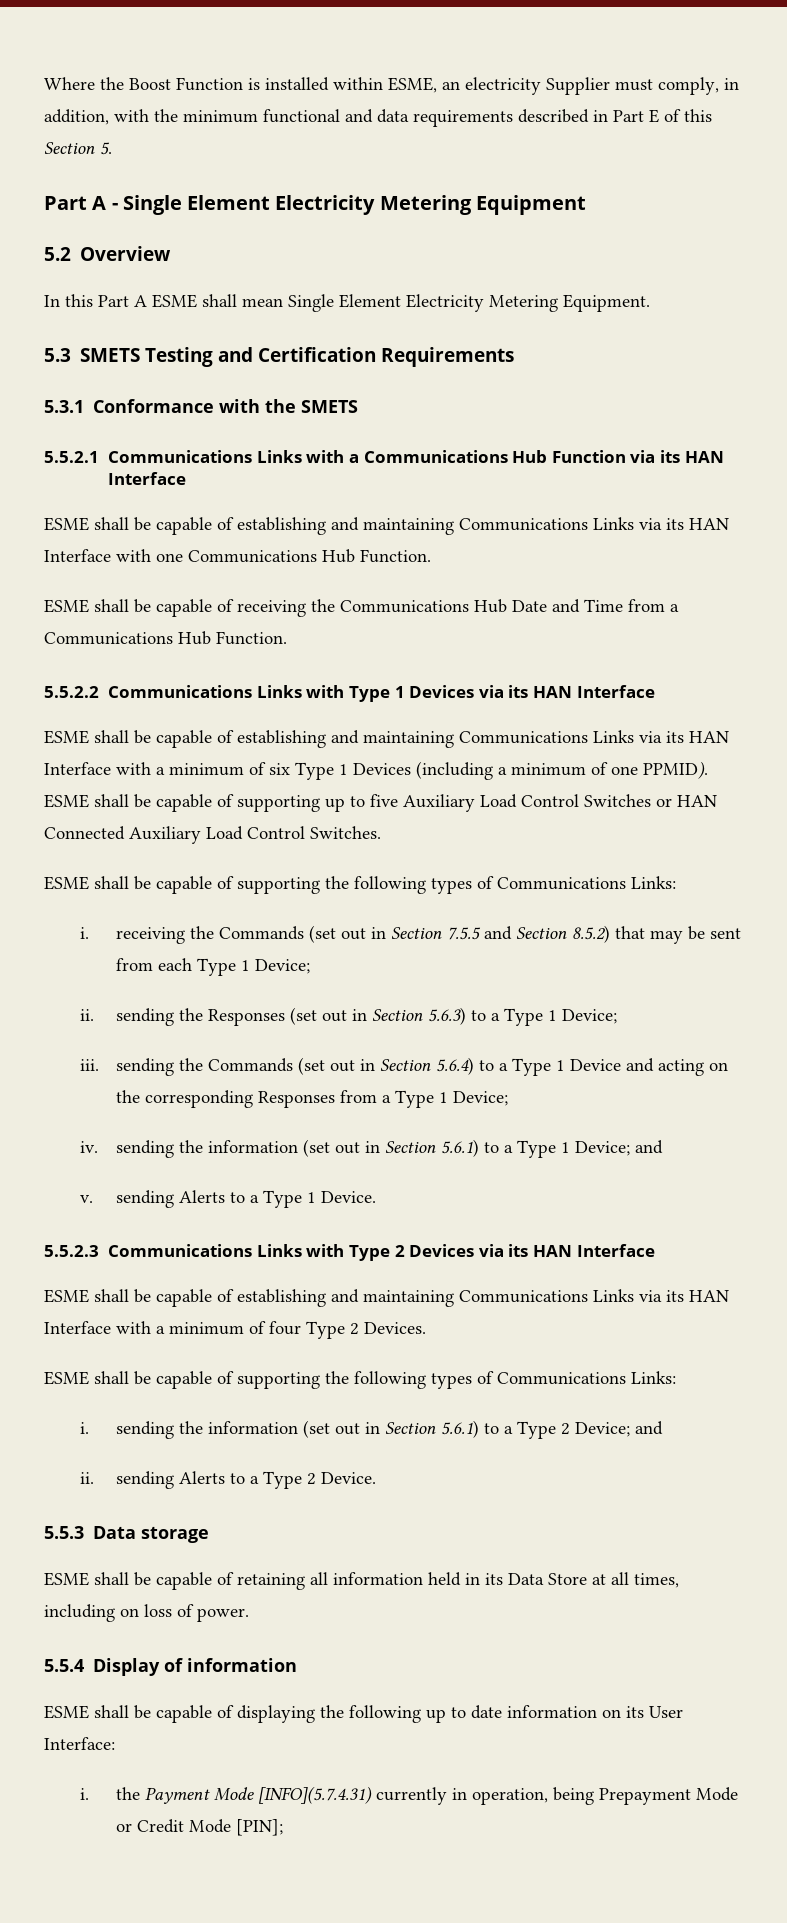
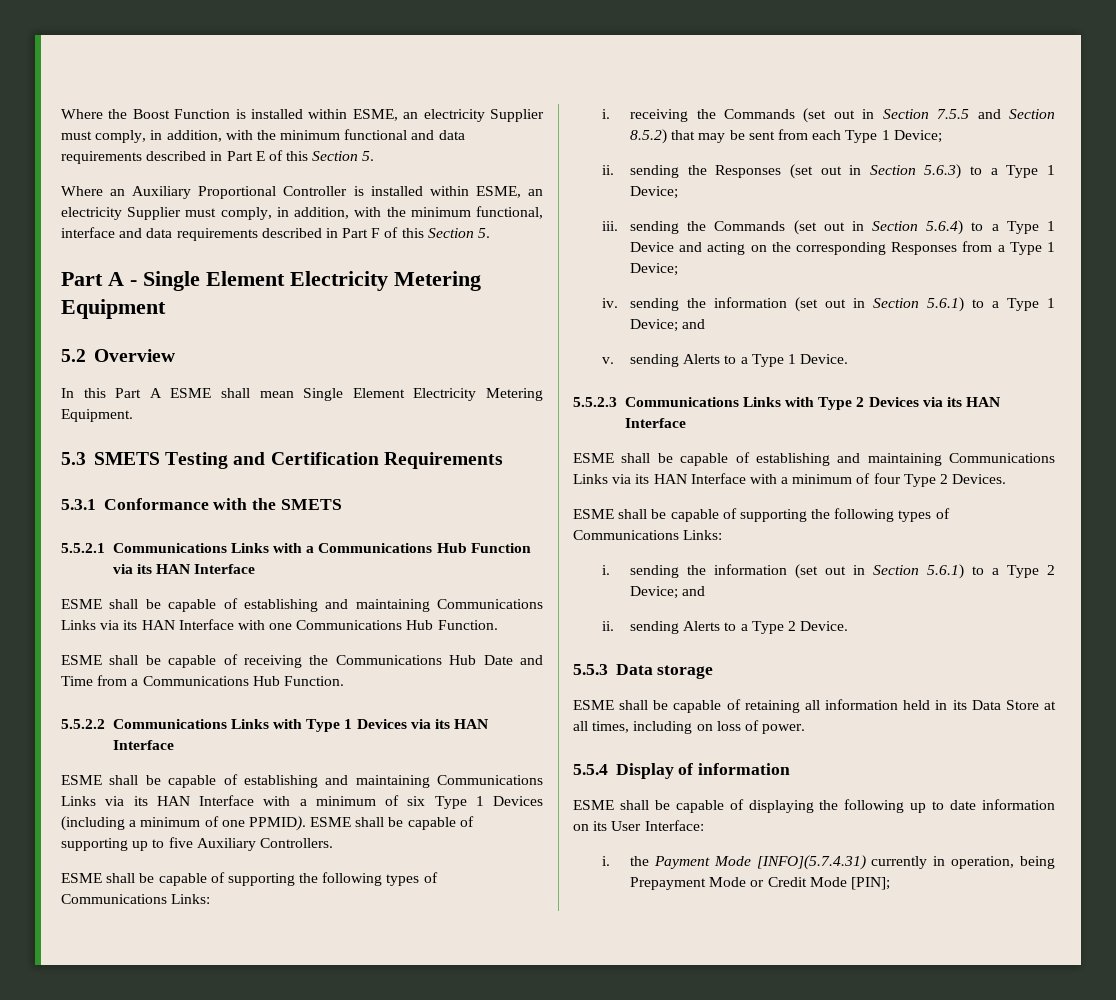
+ Where an Auxiliary Proportional Controller is installed within ESME, an electricity Supplier must comply, in addition, with the minimum functional, interface and data requirements described in Part F of this Section 5.
- ESME shall be capable of supporting up to five Auxiliary Load Control Switches or HAN Connected Auxiliary Load Control Switches.
+ ESME shall be capable of supporting up to five Auxiliary Controllers.

